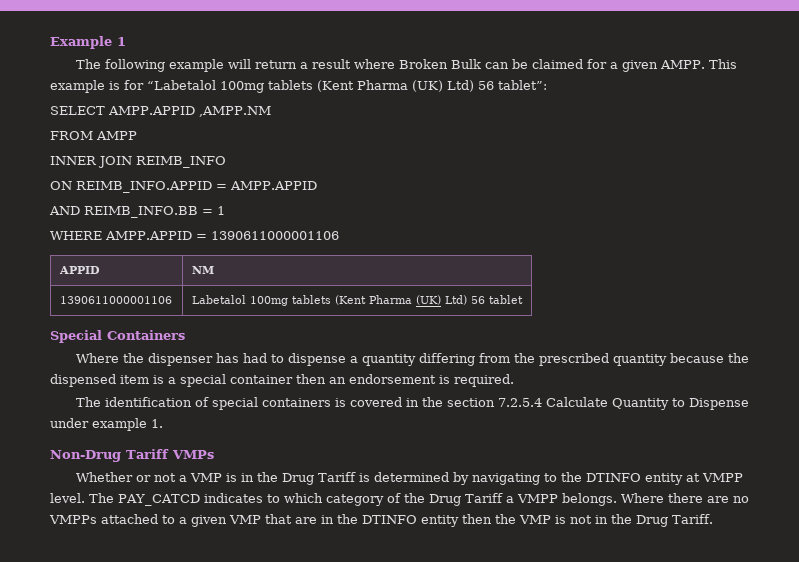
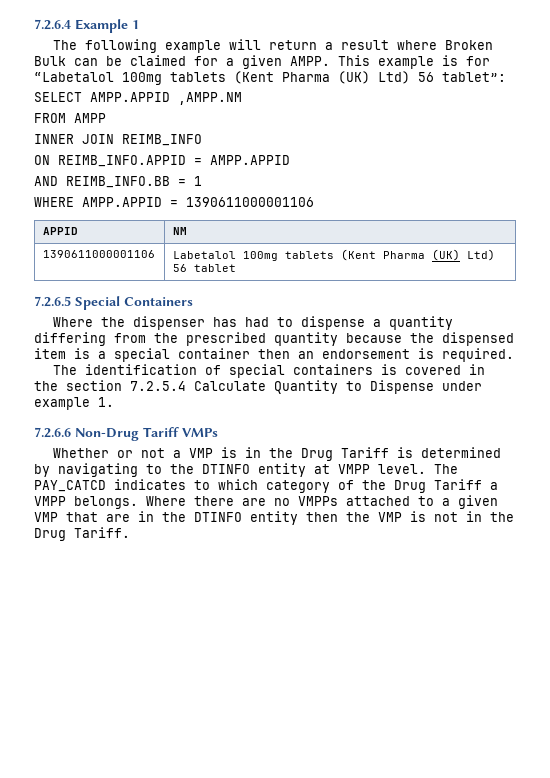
- Example 1
+ 7.2.6.4 Example 1
- Special Containers
+ 7.2.6.5 Special Containers
- Non-Drug Tariff VMPs
+ 7.2.6.6 Non-Drug Tariff VMPs

